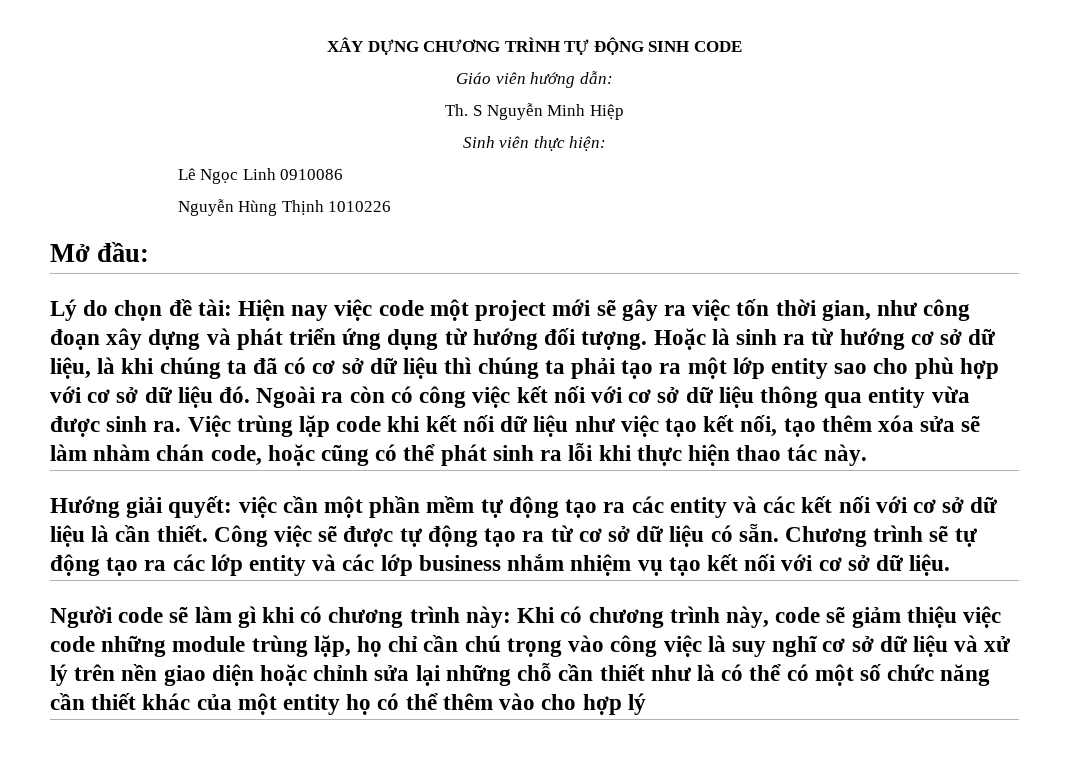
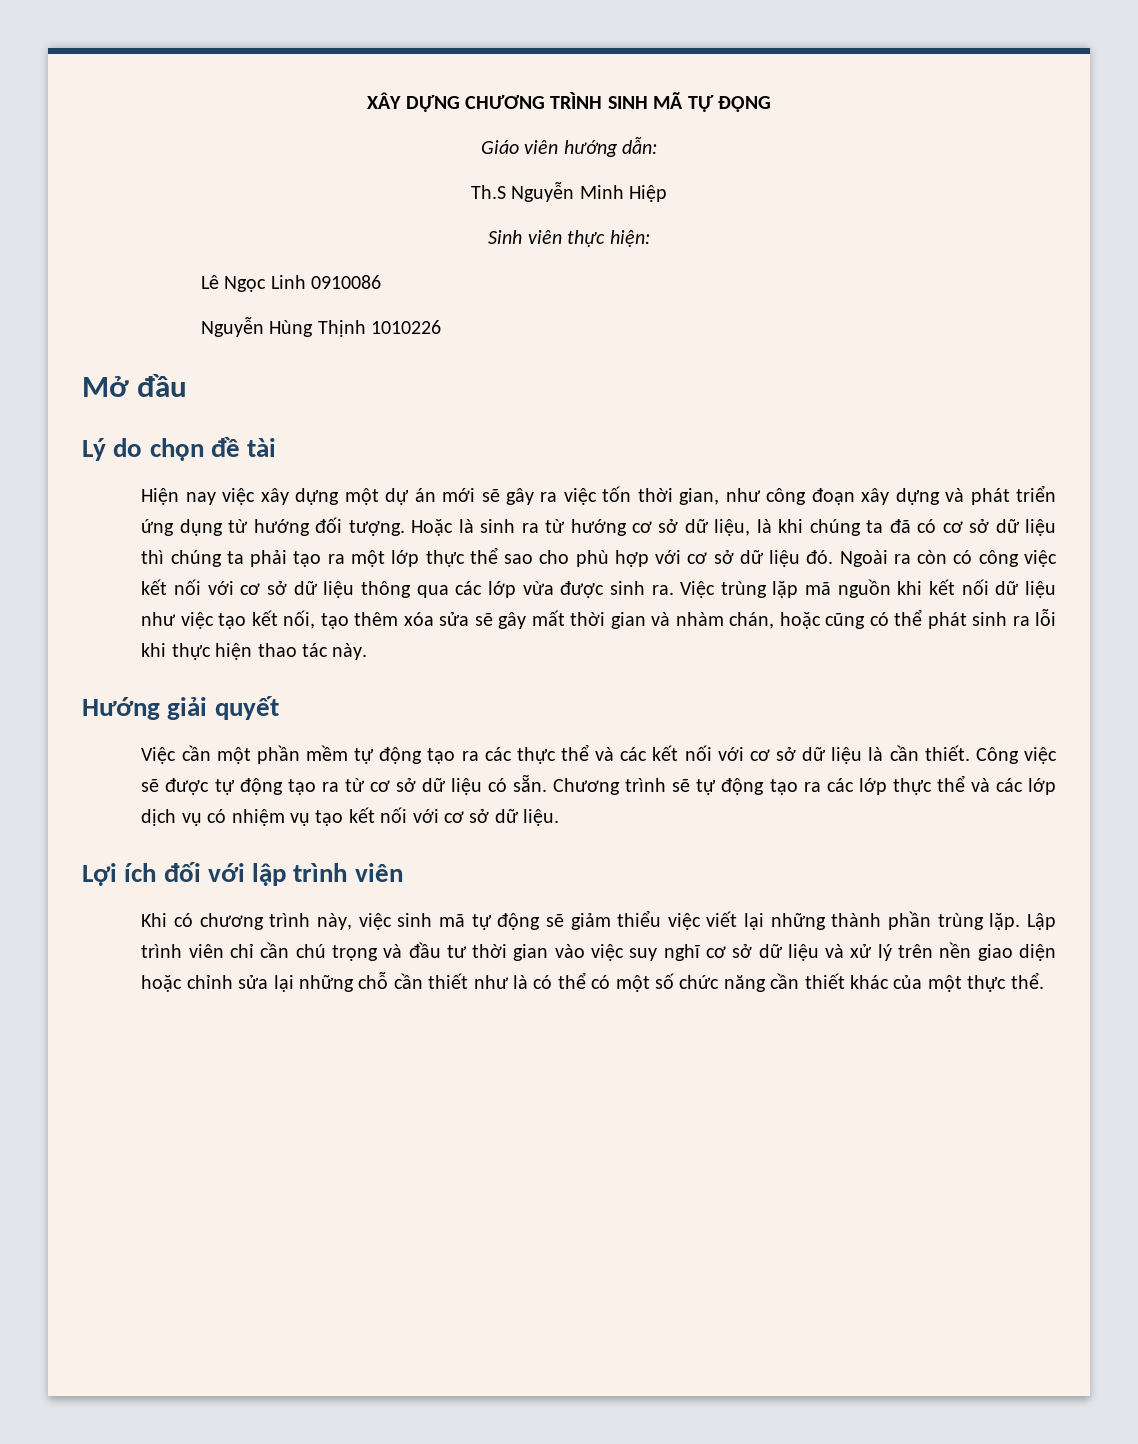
- XÂY DỰNG CHƯƠNG TRÌNH TỰ ĐỘNG SINH CODE
+ XÂY DỰNG CHƯƠNG TRÌNH SINH MÃ TỰ ĐỘNG
- Th. S Nguyễn Minh Hiệp
+ Th.S Nguyễn Minh Hiệp
- Mở đầu:
+ Mở đầu
- Lý do chọn đề tài: Hiện nay việc code một project mới sẽ gây ra việc tốn thời gian, như công đoạn xây dựng và phát triển ứng dụng từ hướng đối tượng.
+ Lý do chọn đề tài
+ Hiện nay việc xây dựng một dự án mới sẽ gây ra việc tốn thời gian, như công đoạn xây dựng và phát triển ứng dụng từ hướng đối tượng.
- Hoặc là sinh ra từ hướng cơ sở dữ liệu, là khi chúng ta đã có cơ sở dữ liệu thì chúng ta phải tạo ra một lớp entity sao cho phù hợp với cơ sở dữ liệu đó.
+ Hoặc là sinh ra từ hướng cơ sở dữ liệu, là khi chúng ta đã có cơ sở dữ liệu thì chúng ta phải tạo ra một lớp thực thể sao cho phù hợp với cơ sở dữ liệu đó.
- Ngoài ra còn có công việc kết nối với cơ sở dữ liệu thông qua entity vừa được sinh ra.
+ Ngoài ra còn có công việc kết nối với cơ sở dữ liệu thông qua các lớp vừa được sinh ra.
- Việc trùng lặp code khi kết nối dữ liệu như việc tạo kết nối, tạo thêm xóa sửa sẽ làm nhàm chán code, hoặc cũng có thể phát sinh ra lỗi khi thực hiện thao tác này.
+ Việc trùng lặp mã nguồn khi kết nối dữ liệu như việc tạo kết nối, tạo thêm xóa sửa sẽ gây mất thời gian và nhàm chán, hoặc cũng có thể phát sinh ra lỗi khi thực hiện thao tác này.
- Hướng giải quyết: việc cần một phần mềm tự động tạo ra các entity và các kết nối với cơ sở dữ liệu là cần thiết.
+ Hướng giải quyết
+ Việc cần một phần mềm tự động tạo ra các thực thể và các kết nối với cơ sở dữ liệu là cần thiết.
- Chương trình sẽ tự động tạo ra các lớp entity và các lớp business nhắm nhiệm vụ tạo kết nối với cơ sở dữ liệu.
+ Chương trình sẽ tự động tạo ra các lớp thực thể và các lớp dịch vụ có nhiệm vụ tạo kết nối với cơ sở dữ liệu.
- Người code sẽ làm gì khi có chương trình này: Khi có chương trình này, code sẽ giảm thiệu việc code những module trùng lặp, họ chỉ cần chú trọng vào công việc là suy nghĩ cơ sở dữ liệu và xử lý trên nền giao diện hoặc chỉnh sửa lại những chỗ cần thiết như là có thể có một số chức năng cần thiết khác của một entity họ có thể thêm vào cho hợp lý
+ Lợi ích đối với lập trình viên
+ Khi có chương trình này, việc sinh mã tự động sẽ giảm thiểu việc viết lại những thành phần trùng lặp. Lập trình viên chỉ cần chú trọng và đầu tư thời gian vào việc suy nghĩ cơ sở dữ liệu và xử lý trên nền giao diện hoặc chỉnh sửa lại những chỗ cần thiết như là có thể có một số chức năng cần thiết khác của một thực thể.

